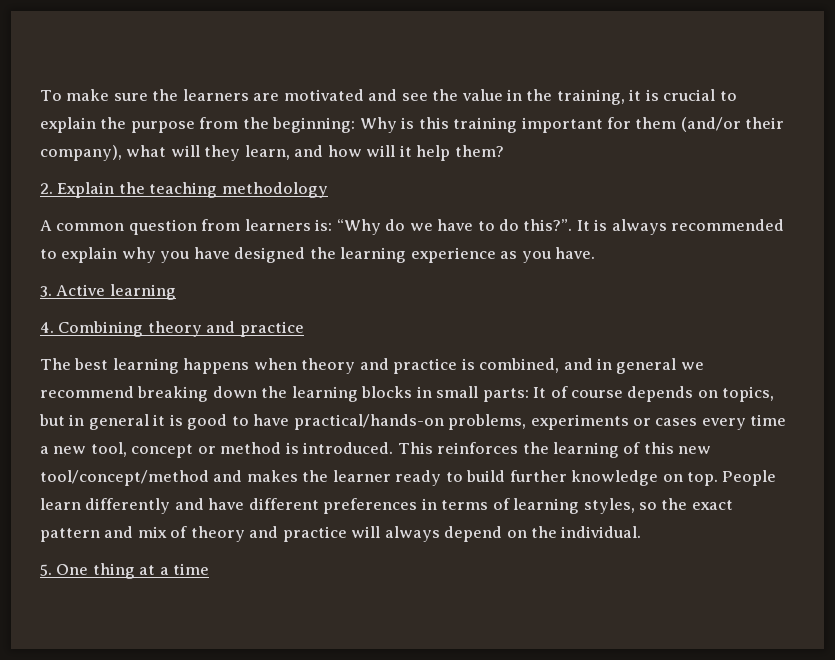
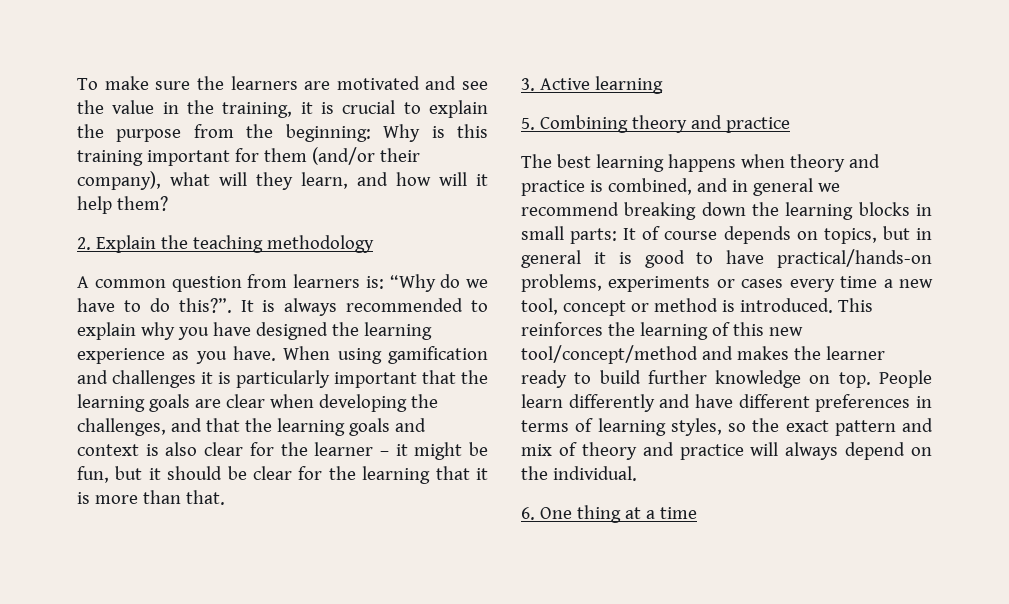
+ When using gamification and challenges it is particularly important that the learning goals are clear when developing the challenges, and that the learning goals and context is also clear for the learner – it might be fun, but it should be clear for the learning that it is more than that.
- 4. Combining theory and practice
+ 5. Combining theory and practice
- 5. One thing at a time
+ 6. One thing at a time

